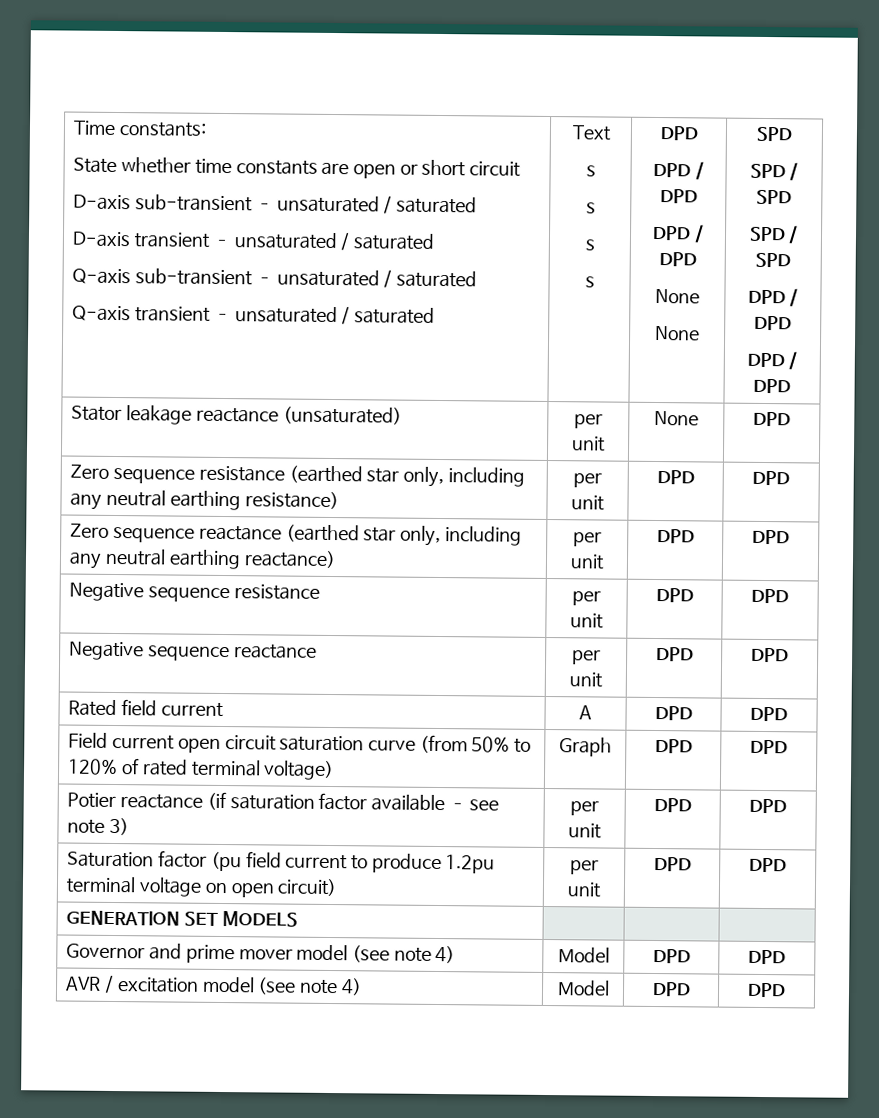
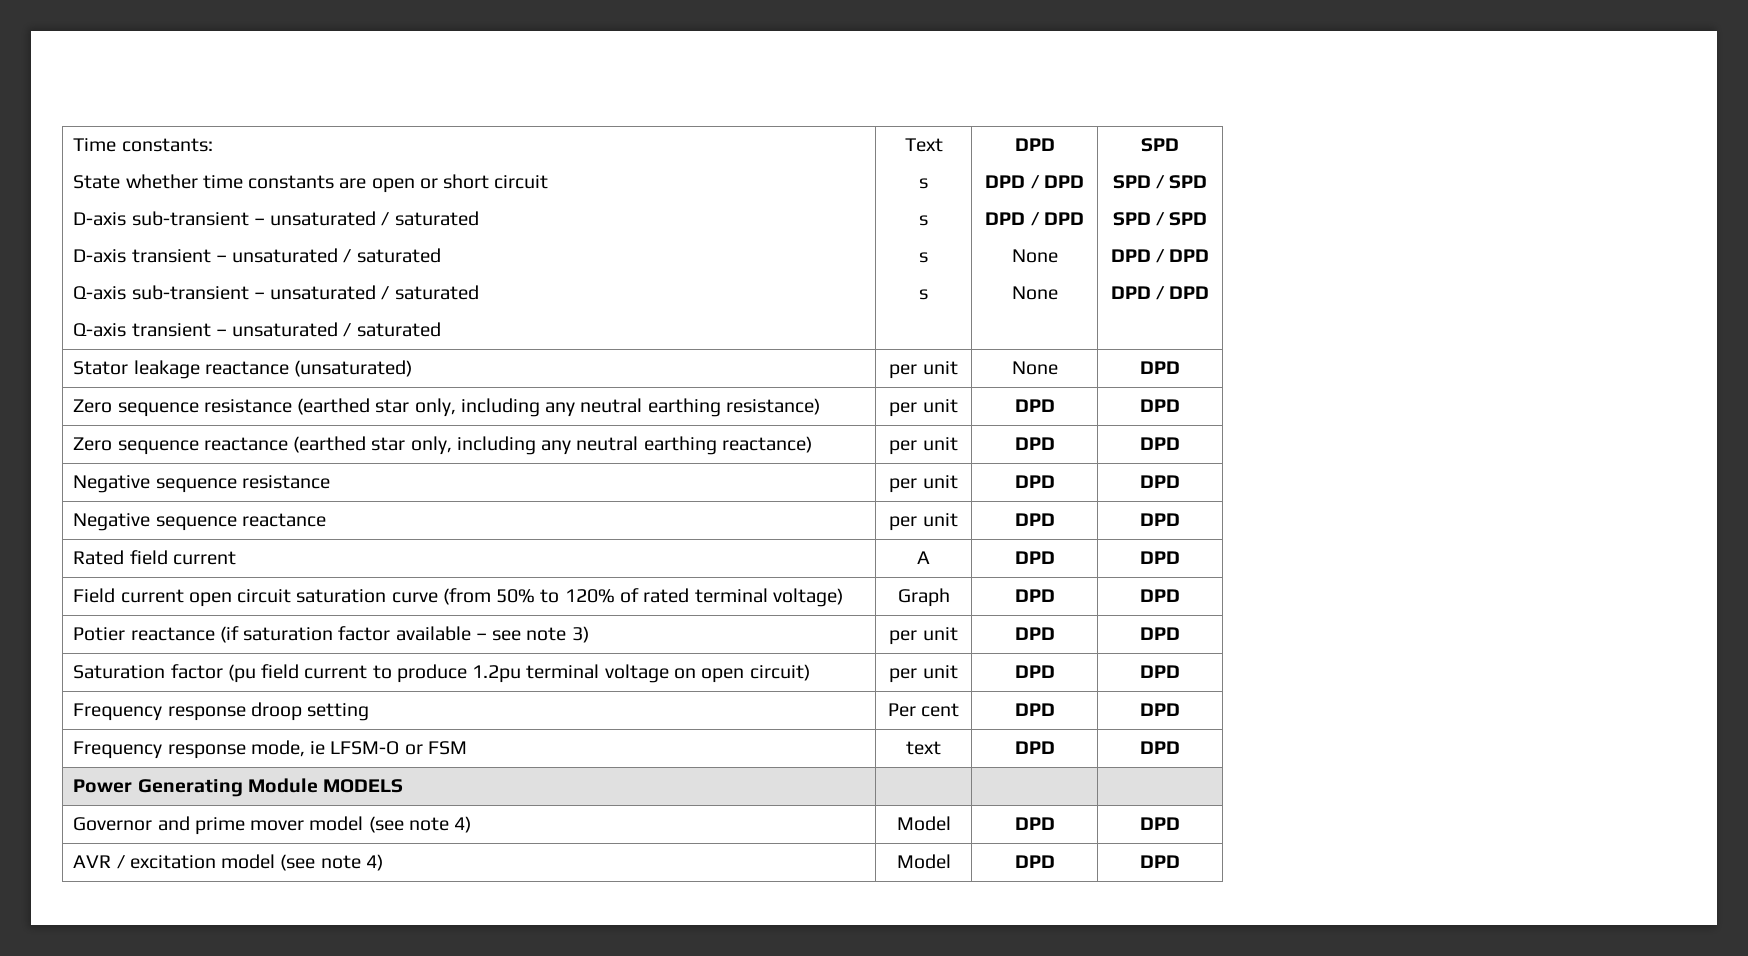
- GENERATION SET MODELS | | |
+ Frequency response droop setting | Per cent | DPD | DPD
+ Frequency response mode, ie LFSM-O or FSM | text | DPD | DPD
+ Power Generating Module MODELS | | |

